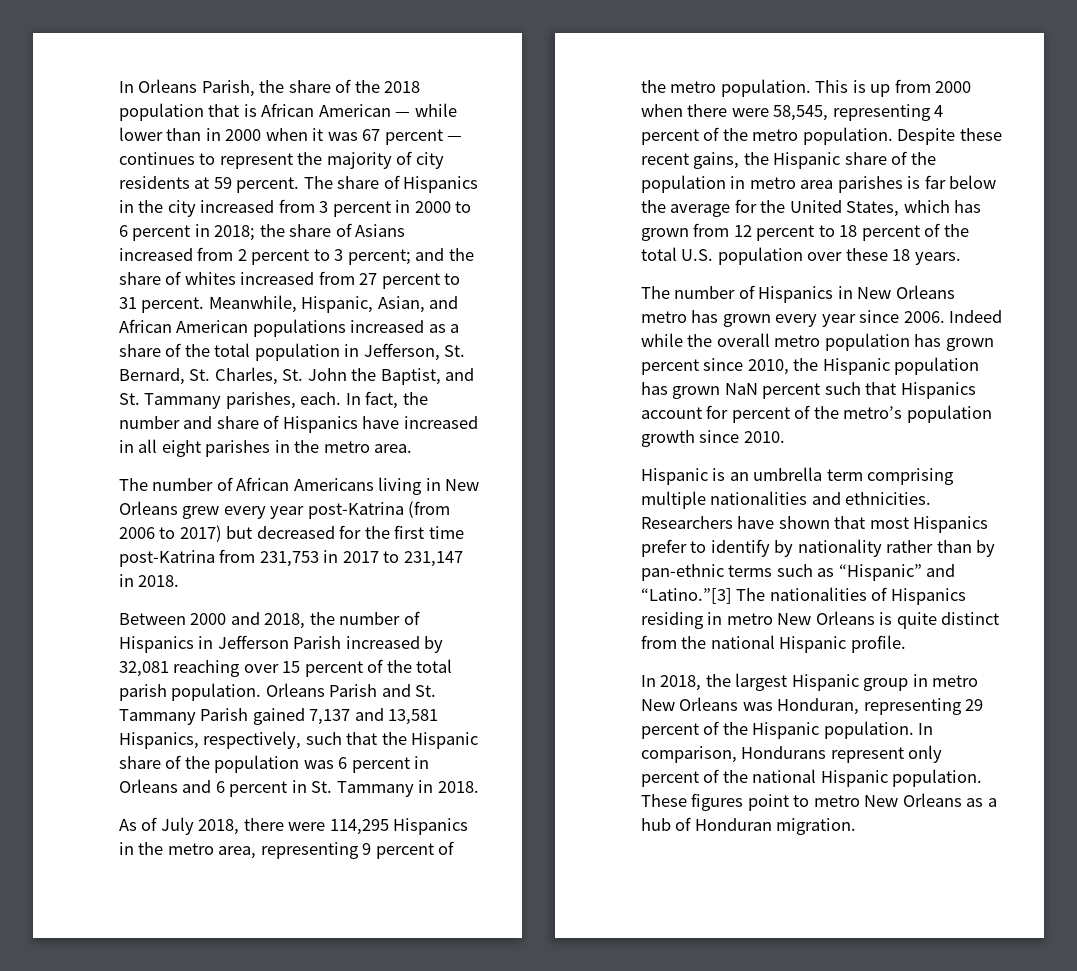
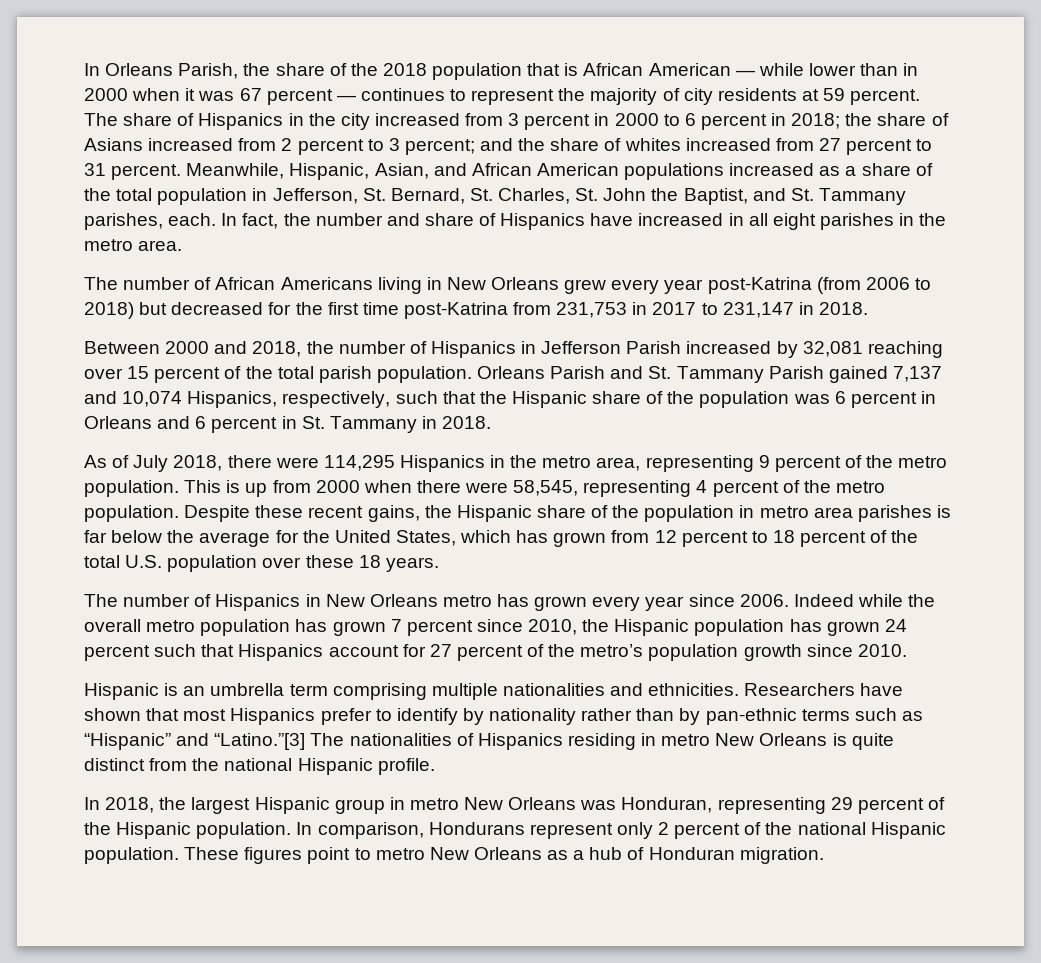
- The number of African Americans living in New Orleans grew every year post-Katrina (from 2006 to 2017) but decreased for the first time post-Katrina from 231,753 in 2017 to 231,147 in 2018.
+ The number of African Americans living in New Orleans grew every year post-Katrina (from 2006 to 2018) but decreased for the first time post-Katrina from 231,753 in 2017 to 231,147 in 2018.
- Orleans Parish and St. Tammany Parish gained 7,137 and 13,581 Hispanics, respectively, such that the Hispanic share of the population was 6 percent in Orleans and 6 percent in St. Tammany in 2018.
+ Orleans Parish and St. Tammany Parish gained 7,137 and 10,074 Hispanics, respectively, such that the Hispanic share of the population was 6 percent in Orleans and 6 percent in St. Tammany in 2018.
- Indeed while the overall metro population has grown percent since 2010, the Hispanic population has grown NaN percent such that Hispanics account for percent of the metro’s population growth since 2010.
+ Indeed while the overall metro population has grown 7 percent since 2010, the Hispanic population has grown 24 percent such that Hispanics account for 27 percent of the metro’s population growth since 2010.
- In comparison, Hondurans represent only percent of the national Hispanic population.
+ In comparison, Hondurans represent only 2 percent of the national Hispanic population.

